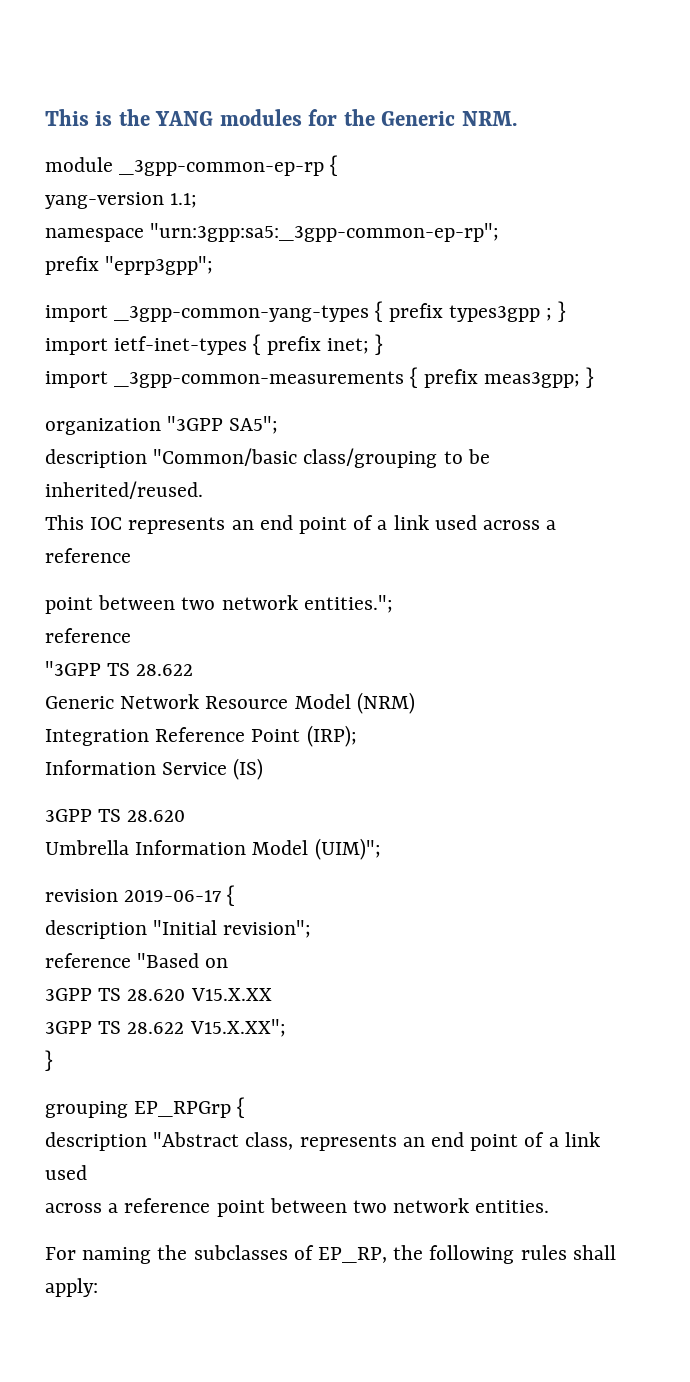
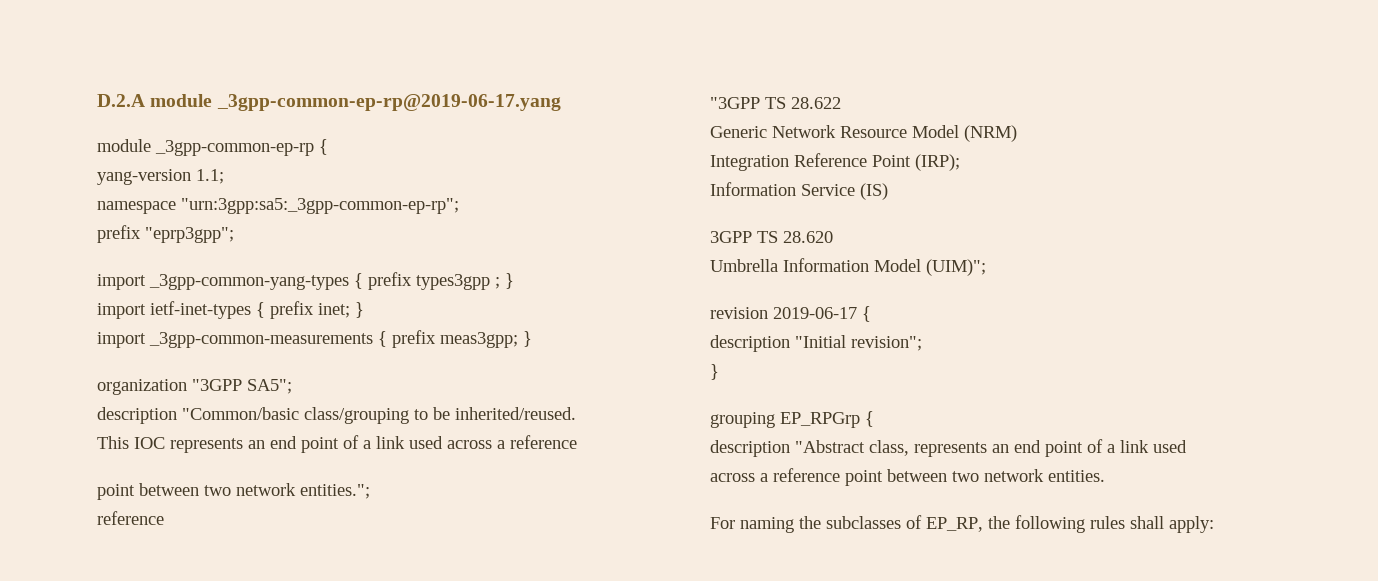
- This is the YANG modules for the Generic NRM.
+ D.2.A module _3gpp-common-ep-rp@2019-06-17.yang
- reference "Based on
- 3GPP TS 28.620 V15.X.XX
- 3GPP TS 28.622 V15.X.XX";

